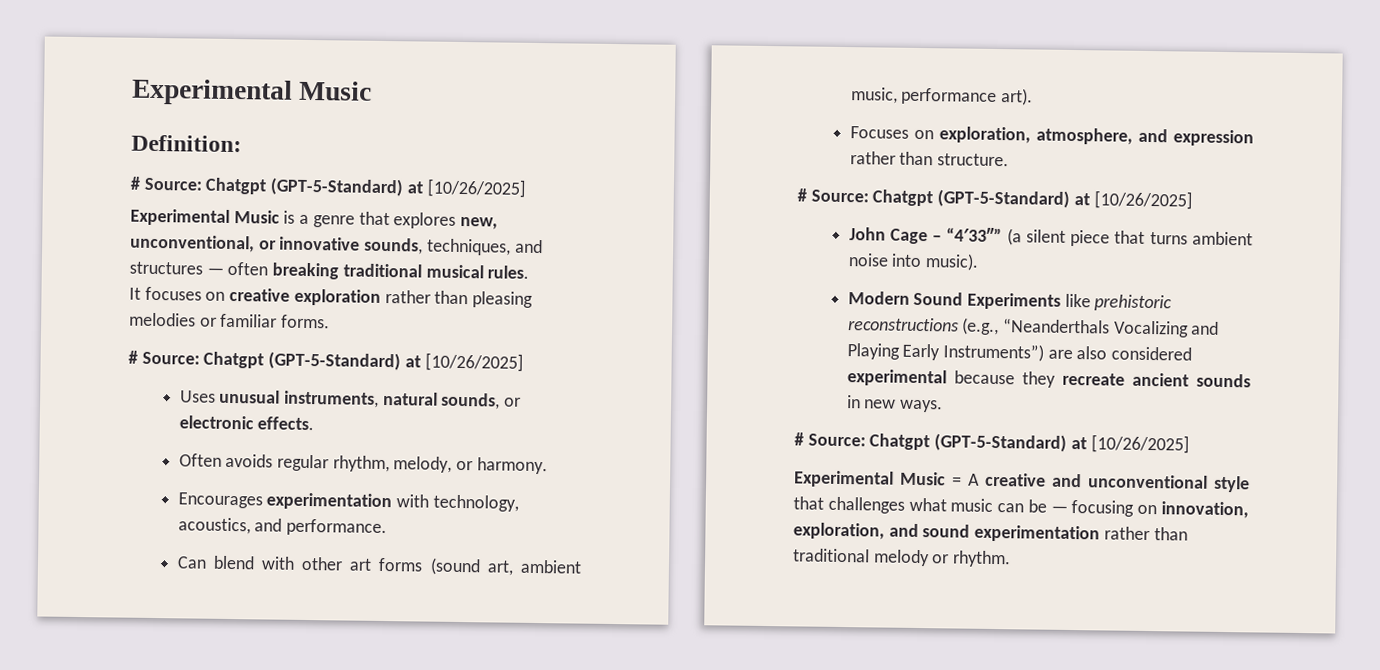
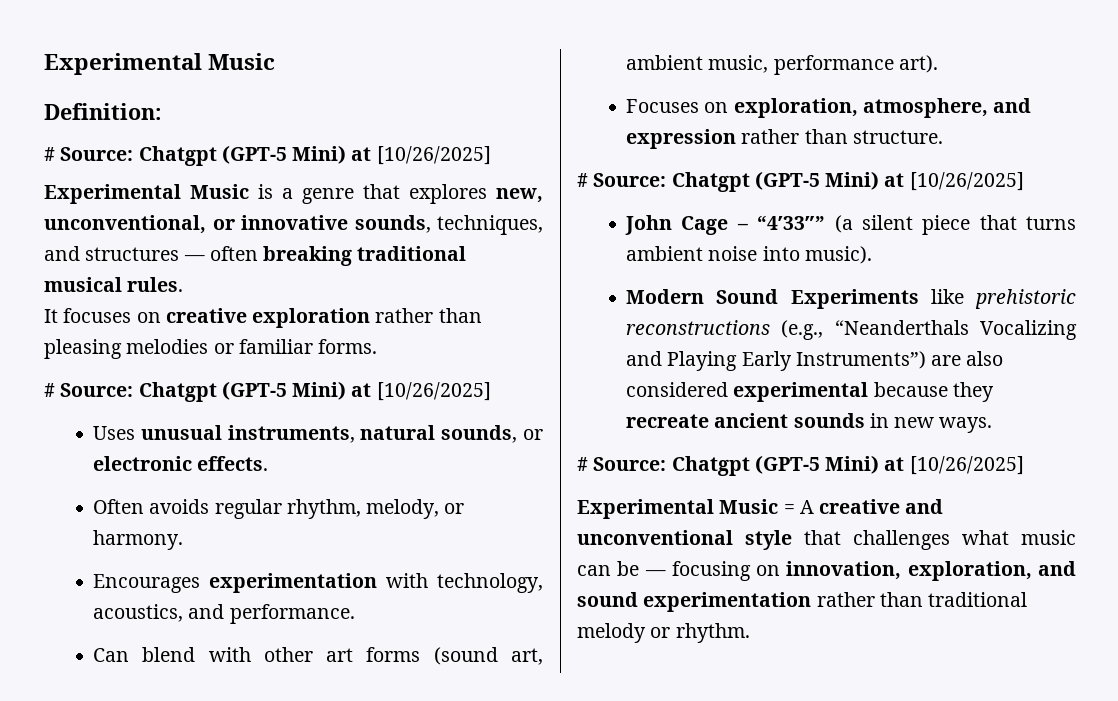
  Definition:
- # Source: Chatgpt (GPT-5-Standard) at [10/26/2025]
+ # Source: Chatgpt (GPT-5 Mini) at [10/26/2025]
  It focuses on creative exploration rather than pleasing melodies or familiar forms.
- # Source: Chatgpt (GPT-5-Standard) at [10/26/2025]
+ # Source: Chatgpt (GPT-5 Mini) at [10/26/2025]
  Focuses on exploration, atmosphere, and expression rather than structure.
- # Source: Chatgpt (GPT-5-Standard) at [10/26/2025]
+ # Source: Chatgpt (GPT-5 Mini) at [10/26/2025]
  Modern Sound Experiments like prehistoric reconstructions (e.g., “Neanderthals Vocalizing and Playing Early Instruments”) are also considered experimental because they recreate ancient sounds in new ways.
- # Source: Chatgpt (GPT-5-Standard) at [10/26/2025]
+ # Source: Chatgpt (GPT-5 Mini) at [10/26/2025]

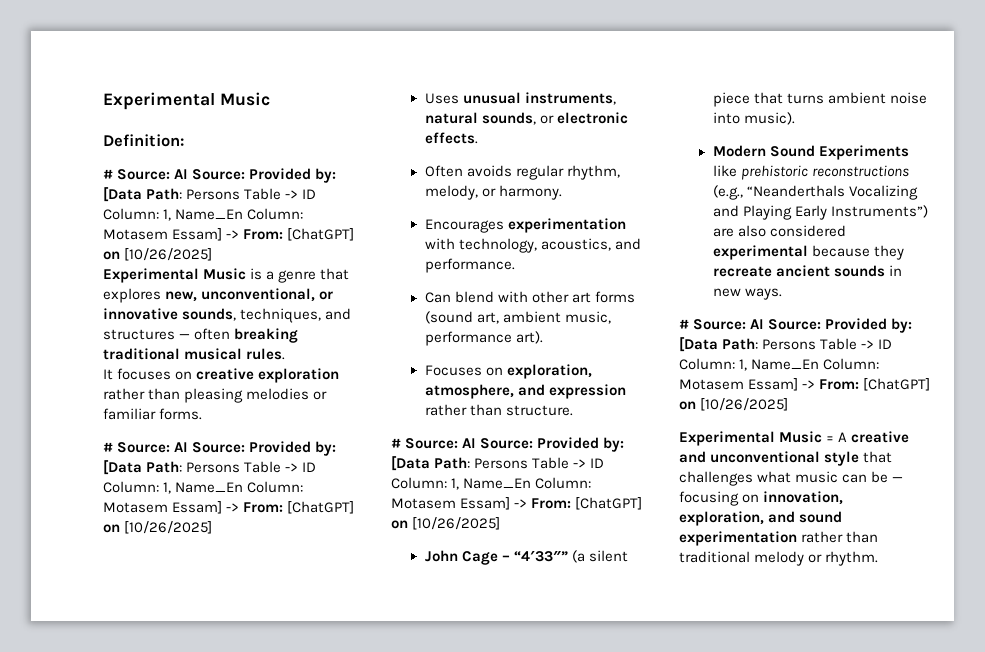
  Definition:
- # Source: Chatgpt (GPT-5 Mini) at [10/26/2025]
+ # Source: AI Source: Provided by: [Data Path: Persons Table -> ID Column: 1, Name_En Column: Motasem Essam] -> From: [ChatGPT] on [10/26/2025]
  It focuses on creative exploration rather than pleasing melodies or familiar forms.
- # Source: Chatgpt (GPT-5 Mini) at [10/26/2025]
+ # Source: AI Source: Provided by: [Data Path: Persons Table -> ID Column: 1, Name_En Column: Motasem Essam] -> From: [ChatGPT] on [10/26/2025]
  Focuses on exploration, atmosphere, and expression rather than structure.
- # Source: Chatgpt (GPT-5 Mini) at [10/26/2025]
+ # Source: AI Source: Provided by: [Data Path: Persons Table -> ID Column: 1, Name_En Column: Motasem Essam] -> From: [ChatGPT] on [10/26/2025]
  Modern Sound Experiments like prehistoric reconstructions (e.g., “Neanderthals Vocalizing and Playing Early Instruments”) are also considered experimental because they recreate ancient sounds in new ways.
- # Source: Chatgpt (GPT-5 Mini) at [10/26/2025]
+ # Source: AI Source: Provided by: [Data Path: Persons Table -> ID Column: 1, Name_En Column: Motasem Essam] -> From: [ChatGPT] on [10/26/2025]

